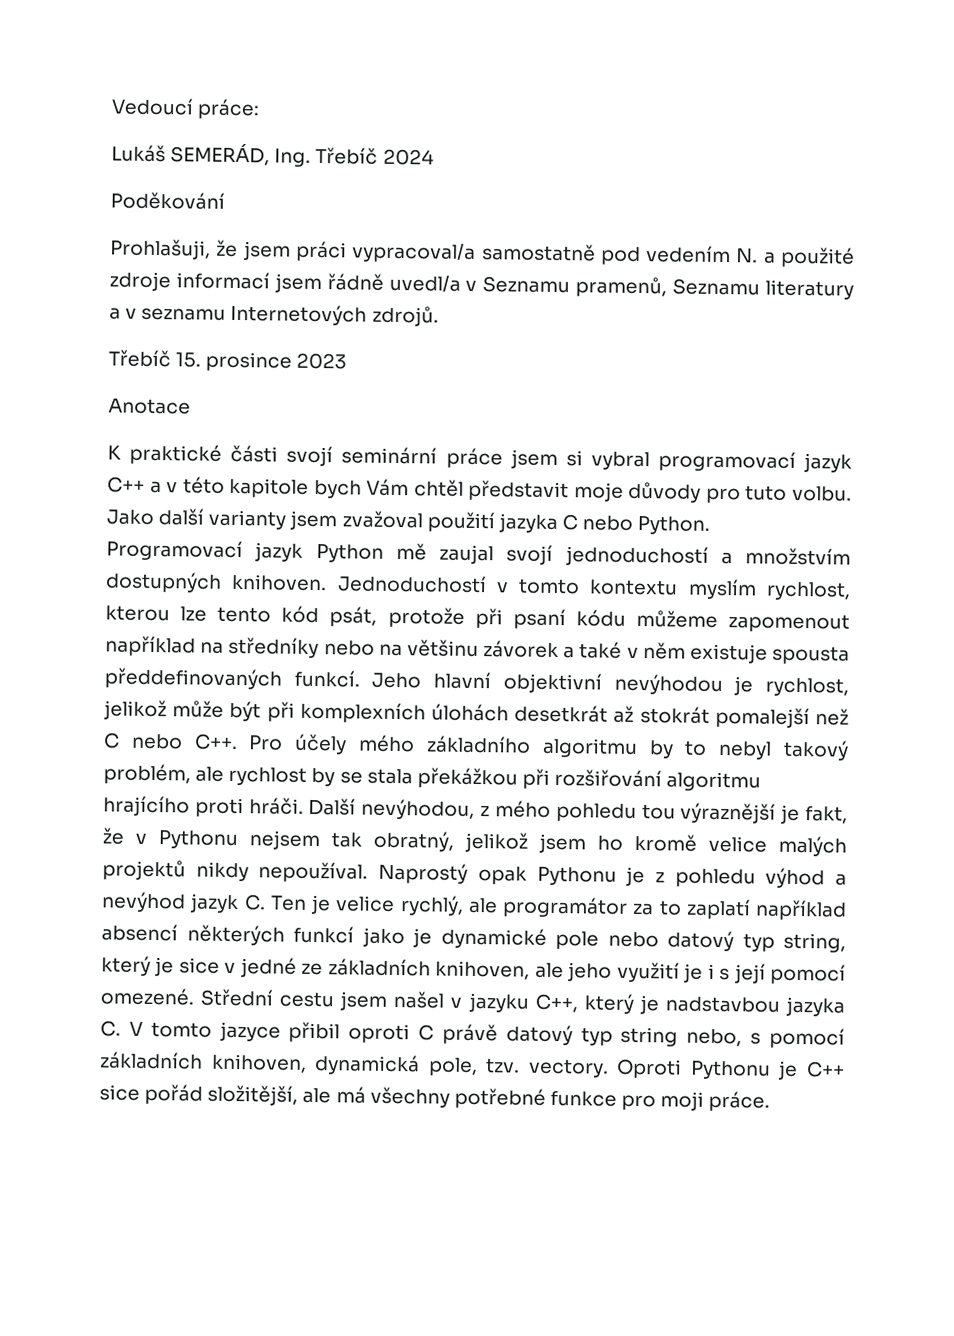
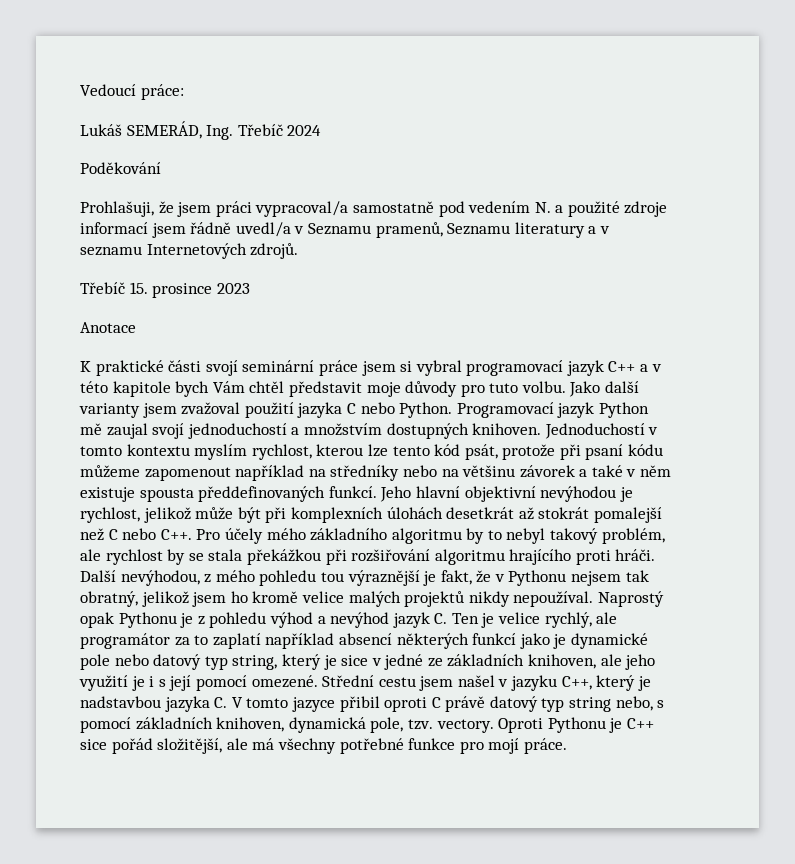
- Oproti Pythonu je C++ sice pořád složitější, ale má všechny potřebné funkce pro moji práce.
+ Oproti Pythonu je C++ sice pořád složitější, ale má všechny potřebné funkce pro mojí práce.

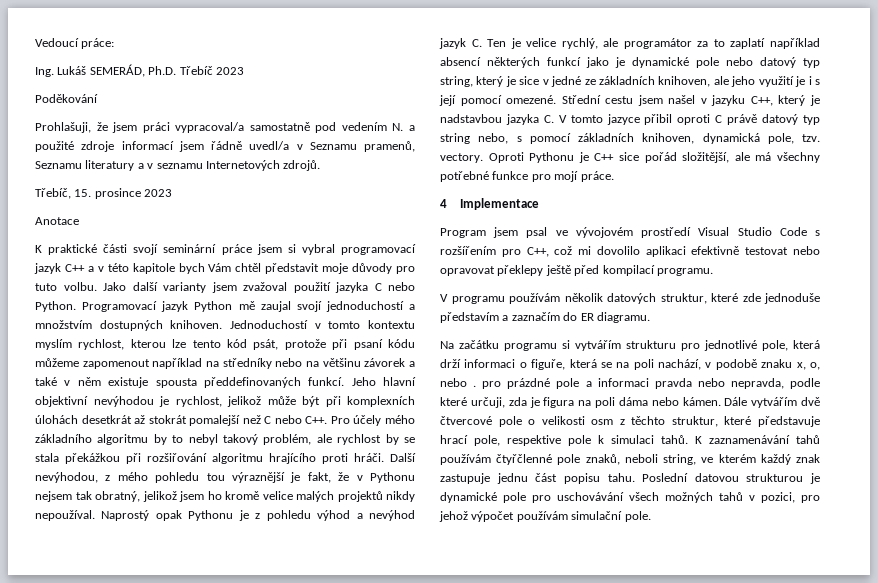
- Lukáš SEMERÁD, Ing. Třebíč 2024
+ Ing. Lukáš SEMERÁD, Ph.D. Třebíč 2023
- Třebíč 15. prosince 2023
+ Třebíč, 15. prosince 2023
+ 4 Implementace
+ Program jsem psal ve vývojovém prostředí Visual Studio Code s rozšířením pro C++, což mi dovolilo aplikaci efektivně testovat nebo opravovat překlepy ještě před kompilací programu.
+ V programu používám několik datových struktur, které zde jednoduše představím a zaznačím do ER diagramu.
+ Na začátku programu si vytvářím strukturu pro jednotlivé pole, která drží informaci o figuře, která se na poli nachází, v podobě znaku x, o, nebo . pro prázdné pole a informaci pravda nebo nepravda, podle které určuji, zda je figura na poli dáma nebo kámen. Dále vytvářím dvě čtvercové pole o velikosti osm z těchto struktur, které představuje hrací pole, respektive pole k simulaci tahů. K zaznamenávání tahů používám čtyřčlenné pole znaků, neboli string, ve kterém každý znak zastupuje jednu část popisu tahu. Poslední datovou strukturou je dynamické pole pro uschovávání všech možných tahů v pozici, pro jehož výpočet používám simulační pole.

